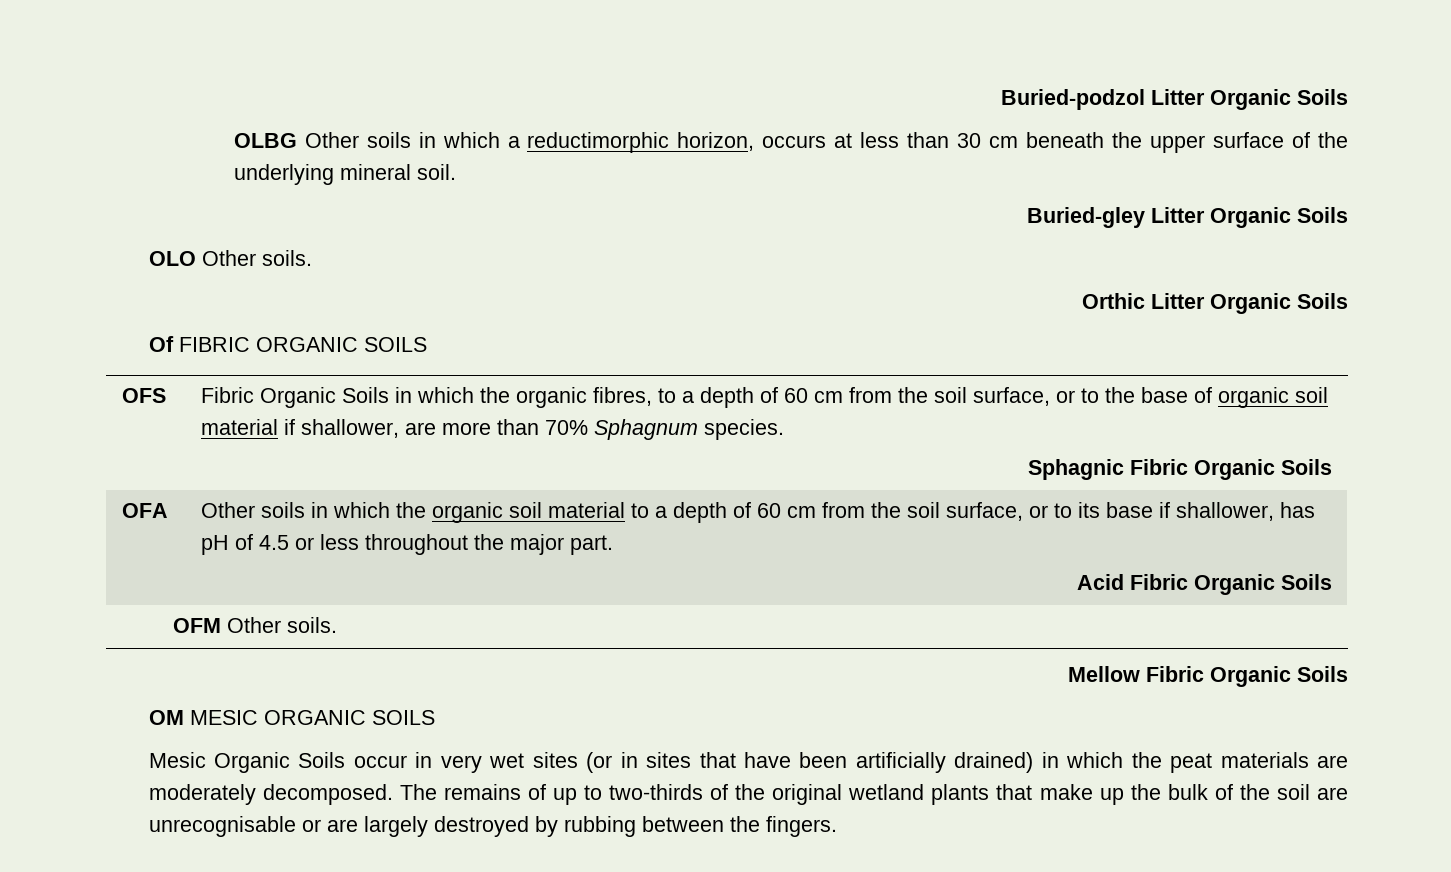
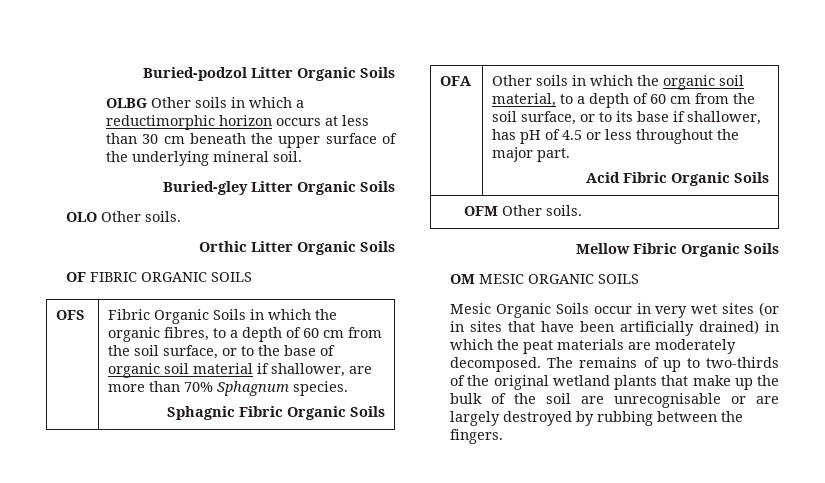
- OLBG Other soils in which a reductimorphic horizon, occurs at less than 30 cm beneath the upper surface of the underlying mineral soil.
+ OLBG Other soils in which a reductimorphic horizon occurs at less than 30 cm beneath the upper surface of the underlying mineral soil.
- Of FIBRIC ORGANIC SOILS
+ OF FIBRIC ORGANIC SOILS
- OFA | Other soils in which the organic soil material to a depth of 60 cm from the soil surface, or to its base if shallower, has pH of 4.5 or less throughout the major part.
+ OFA | Other soils in which the organic soil material, to a depth of 60 cm from the soil surface, or to its base if shallower, has pH of 4.5 or less throughout the major part.

